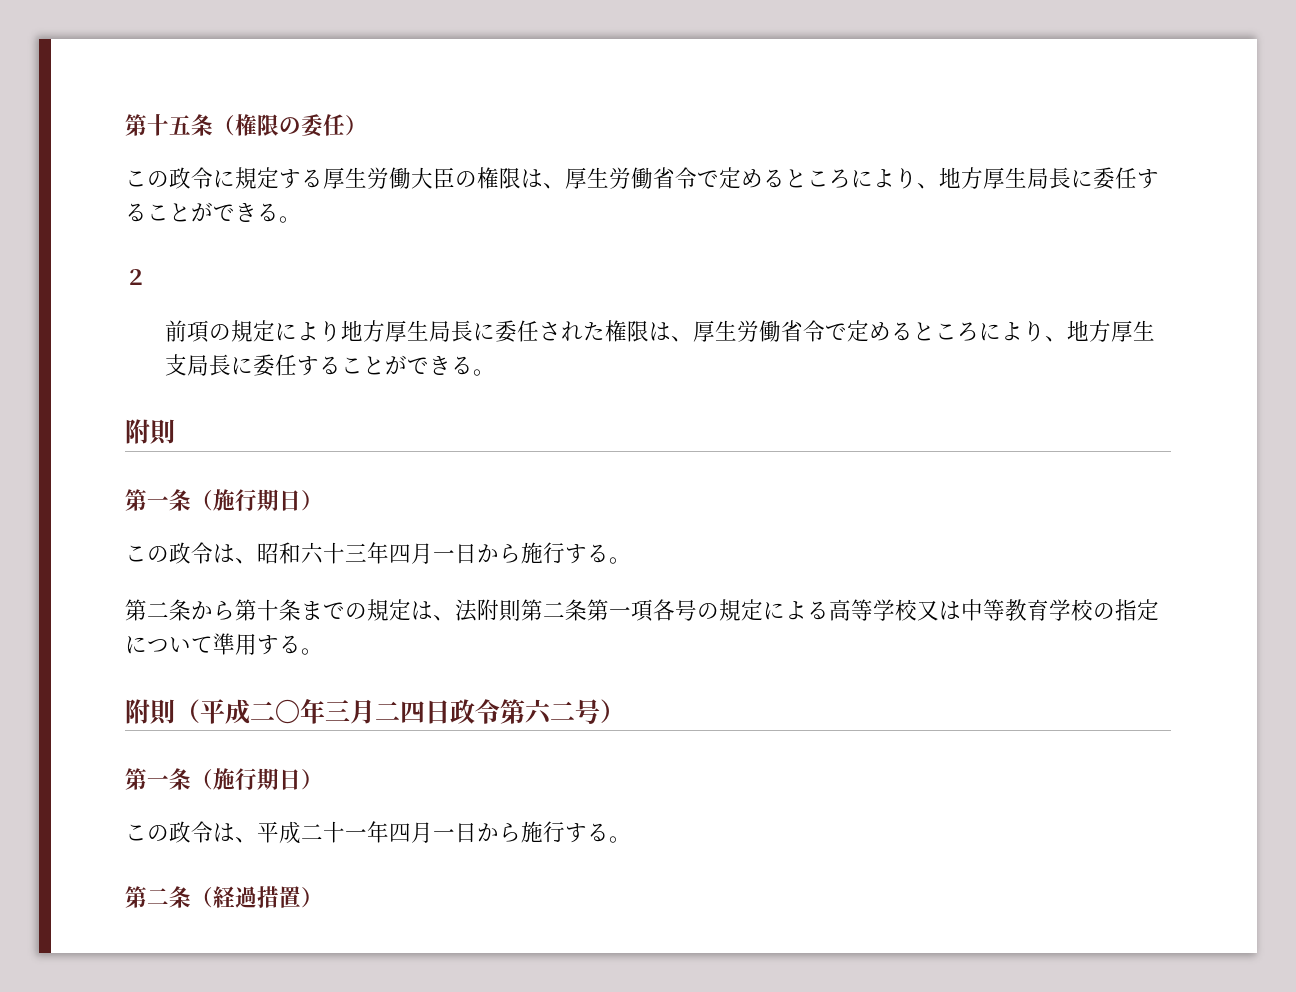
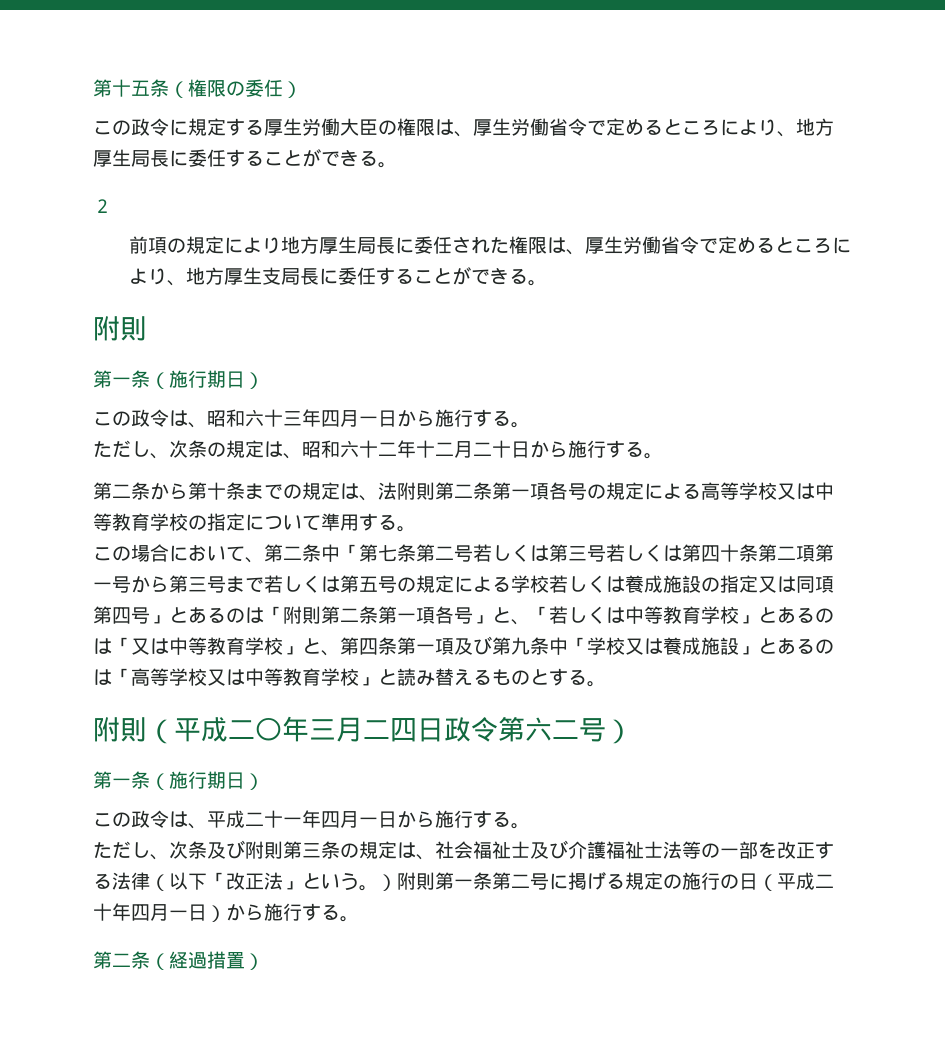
+ ただし、次条の規定は、昭和六十二年十二月二十日から施行する。
+ この場合において、第二条中「第七条第二号若しくは第三号若しくは第四十条第二項第一号から第三号まで若しくは第五号の規定による学校若しくは養成施設の指定又は同項第四号」とあるのは「附則第二条第一項各号」と、「若しくは中等教育学校」とあるのは「又は中等教育学校」と、第四条第一項及び第九条中「学校又は養成施設」とあるのは「高等学校又は中等教育学校」と読み替えるものとする。
+ ただし、次条及び附則第三条の規定は、社会福祉士及び介護福祉士法等の一部を改正する法律（以下「改正法」という。）附則第一条第二号に掲げる規定の施行の日（平成二十年四月一日）から施行する。

